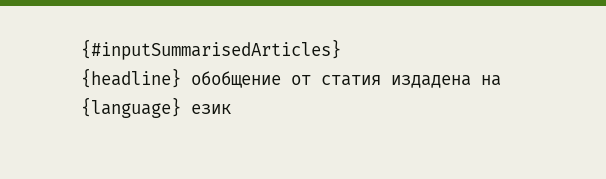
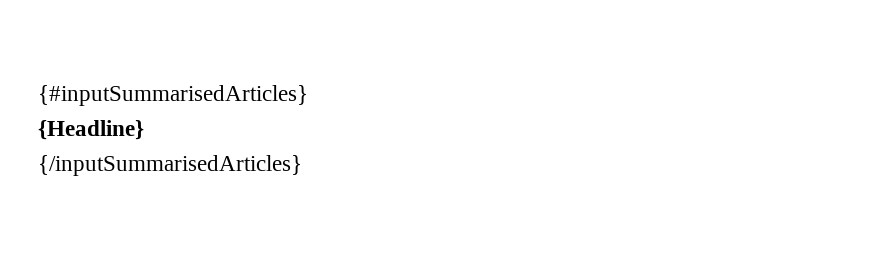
- {headline} обобщение от статия издадена на {language} език
+ {Headline}
+ {/inputSummarisedArticles}

